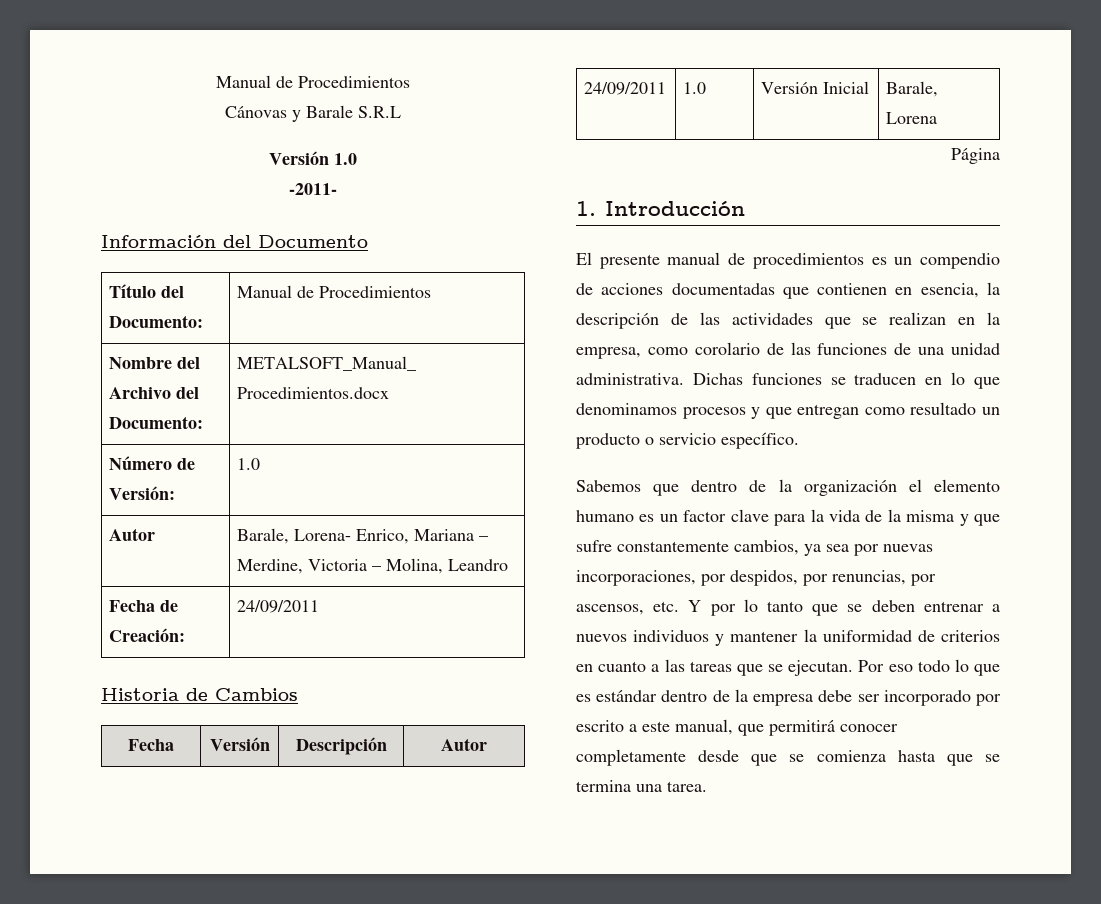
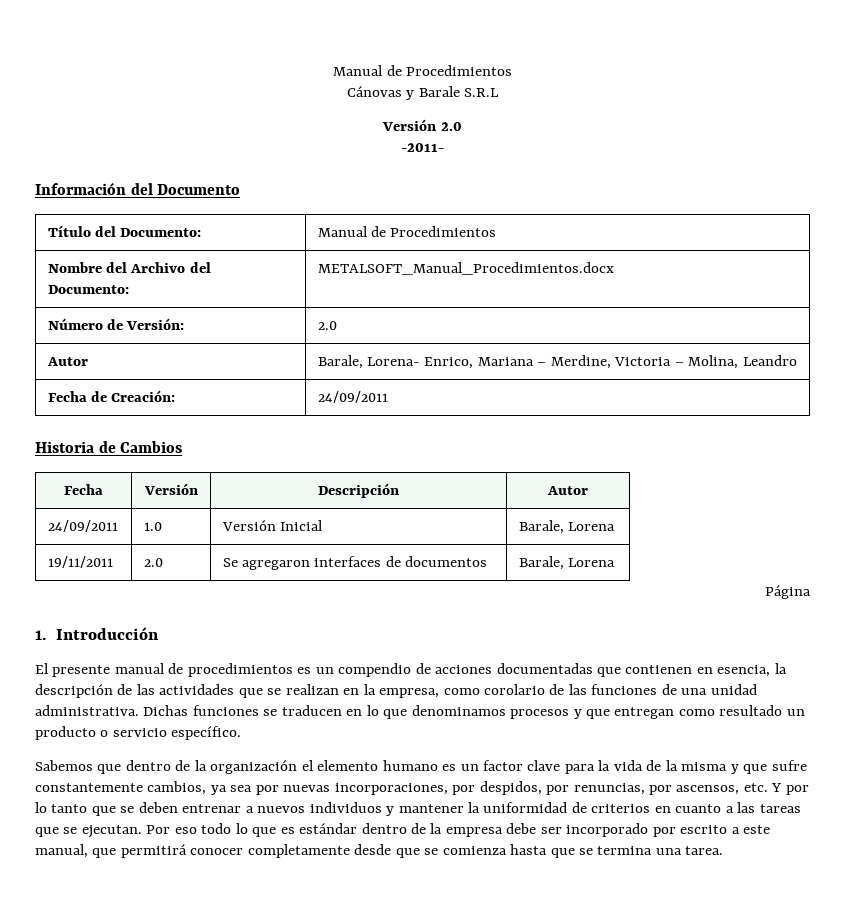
- Versión 1.0
+ Versión 2.0
- Número de Versión: | 1.0
+ Número de Versión: | 2.0
+ 19/11/2011 | 2.0 | Se agregaron interfaces de documentos | Barale, Lorena

